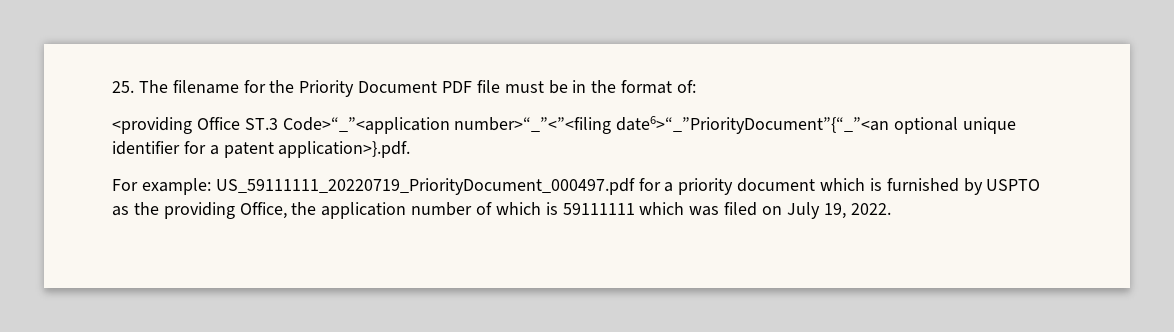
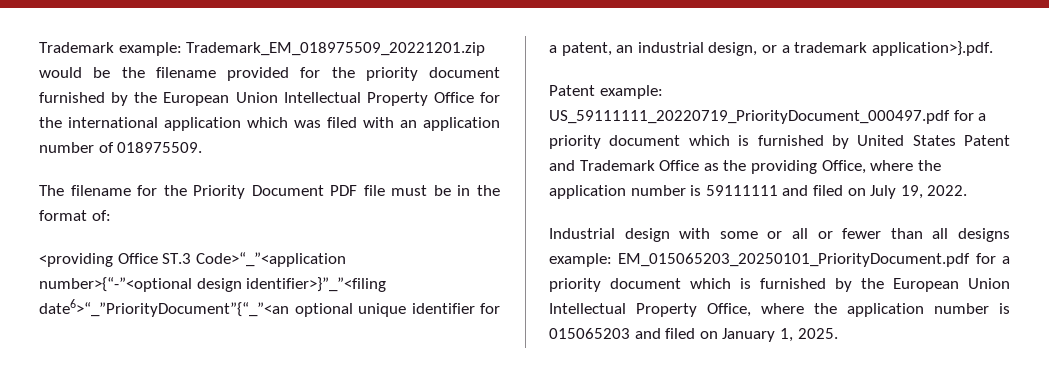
- 25. The filename for the Priority Document PDF file must be in the format of:
+ Trademark example: Trademark_EM_018975509_20221201.zip would be the filename provided for the priority document furnished by the European Union Intellectual Property Office for the international application which was filed with an application number of 018975509.
+ The filename for the Priority Document PDF file must be in the format of:
- <providing Office ST.3 Code>“_”<application number>“_”<”<filing date6>“_”PriorityDocument”{“_”<an optional unique identifier for a patent application>}.pdf.
+ <providing Office ST.3 Code>“_”<application number>{“-”<optional design identifier>}”_”<filing date6>“_”PriorityDocument”{“_”<an optional unique identifier for a patent, an industrial design, or a trademark application>}.pdf.
- For example: US_59111111_20220719_PriorityDocument_000497.pdf for a priority document which is furnished by USPTO as the providing Office, the application number of which is 59111111 which was filed on July 19, 2022.
+ Patent example: US_59111111_20220719_PriorityDocument_000497.pdf for a priority document which is furnished by United States Patent and Trademark Office as the providing Office, where the application number is 59111111 and filed on July 19, 2022.
+ Industrial design with some or all or fewer than all designs example: EM_015065203_20250101_PriorityDocument.pdf for a priority document which is furnished by the European Union Intellectual Property Office, where the application number is 015065203 and filed on January 1, 2025.

